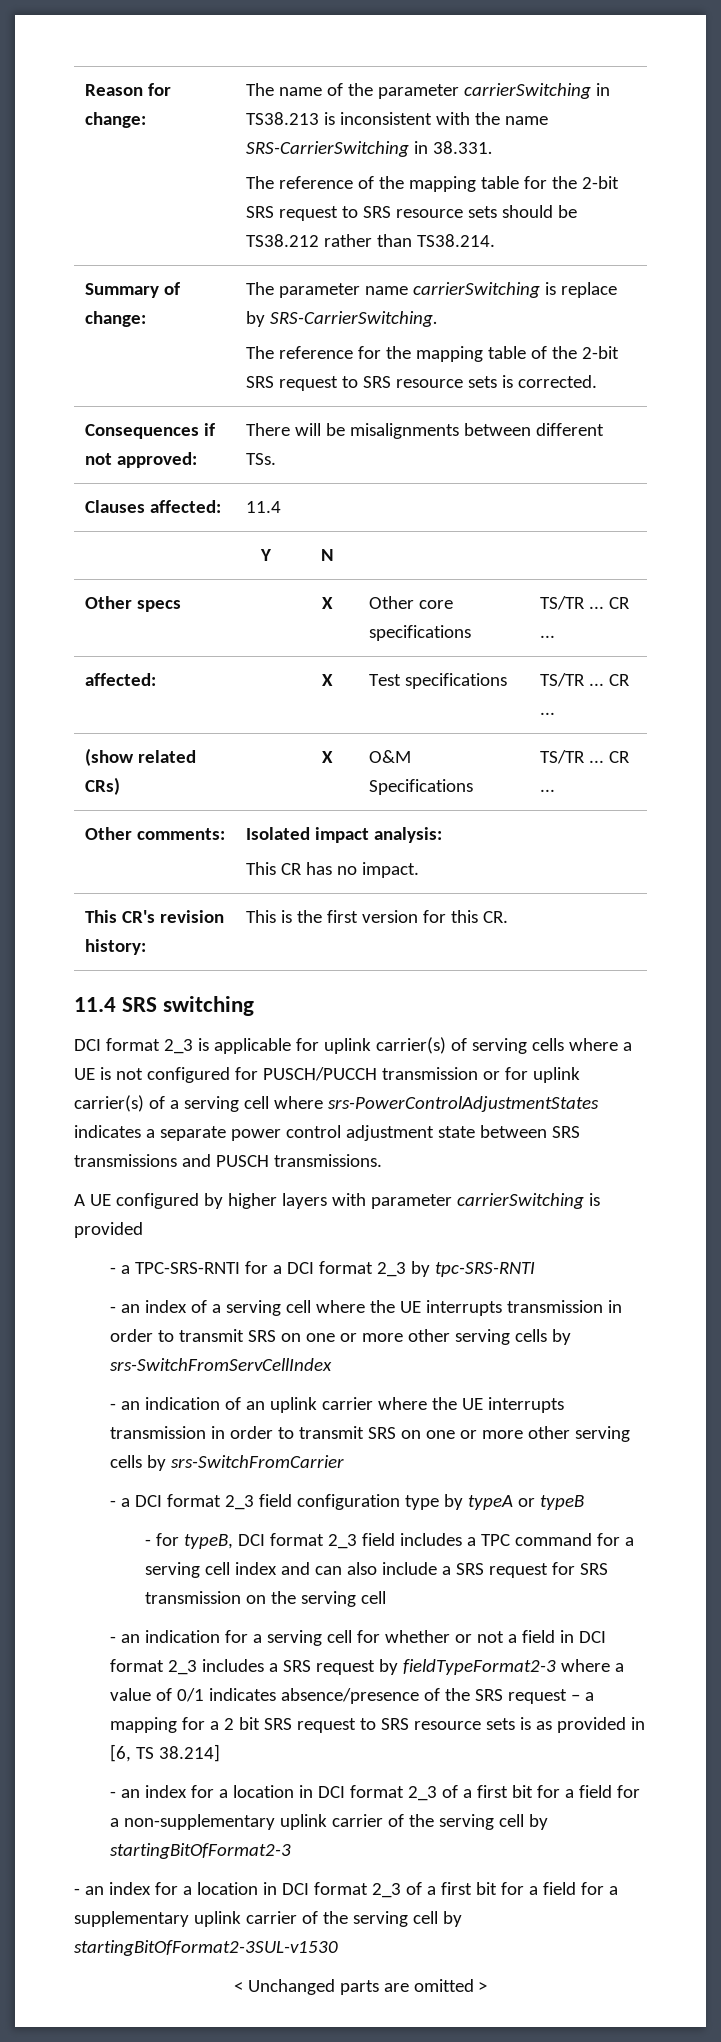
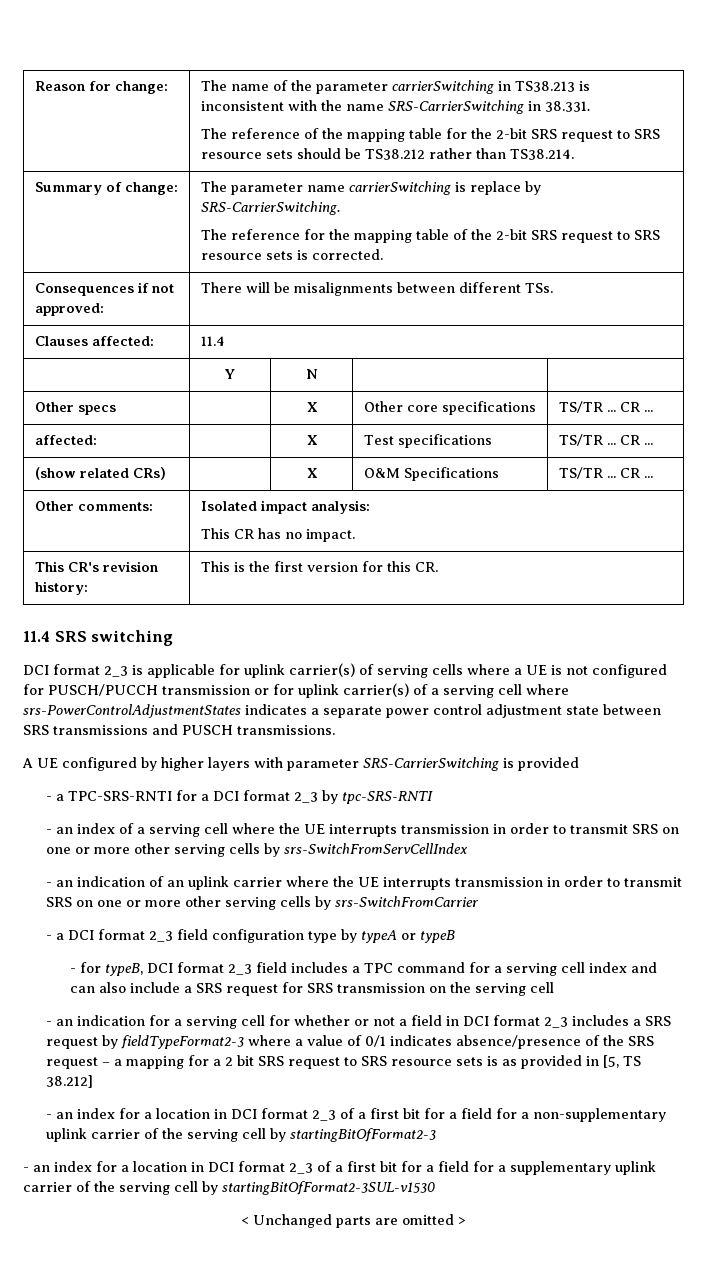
- A UE configured by higher layers with parameter carrierSwitching is provided
+ A UE configured by higher layers with parameter SRS-CarrierSwitching is provided
- - an indication for a serving cell for whether or not a field in DCI format 2_3 includes a SRS request by fieldTypeFormat2-3 where a value of 0/1 indicates absence/presence of the SRS request – a mapping for a 2 bit SRS request to SRS resource sets is as provided in [6, TS 38.214]
+ - an indication for a serving cell for whether or not a field in DCI format 2_3 includes a SRS request by fieldTypeFormat2-3 where a value of 0/1 indicates absence/presence of the SRS request – a mapping for a 2 bit SRS request to SRS resource sets is as provided in [5, TS 38.212]

